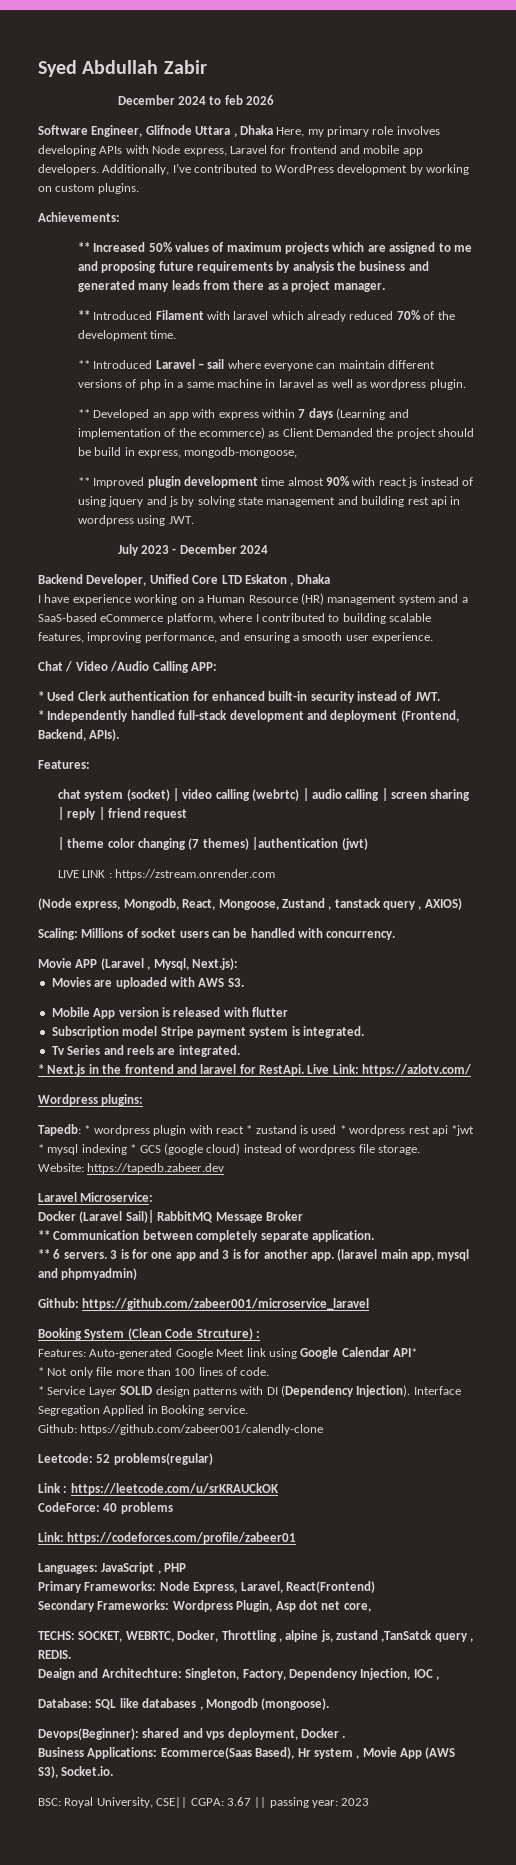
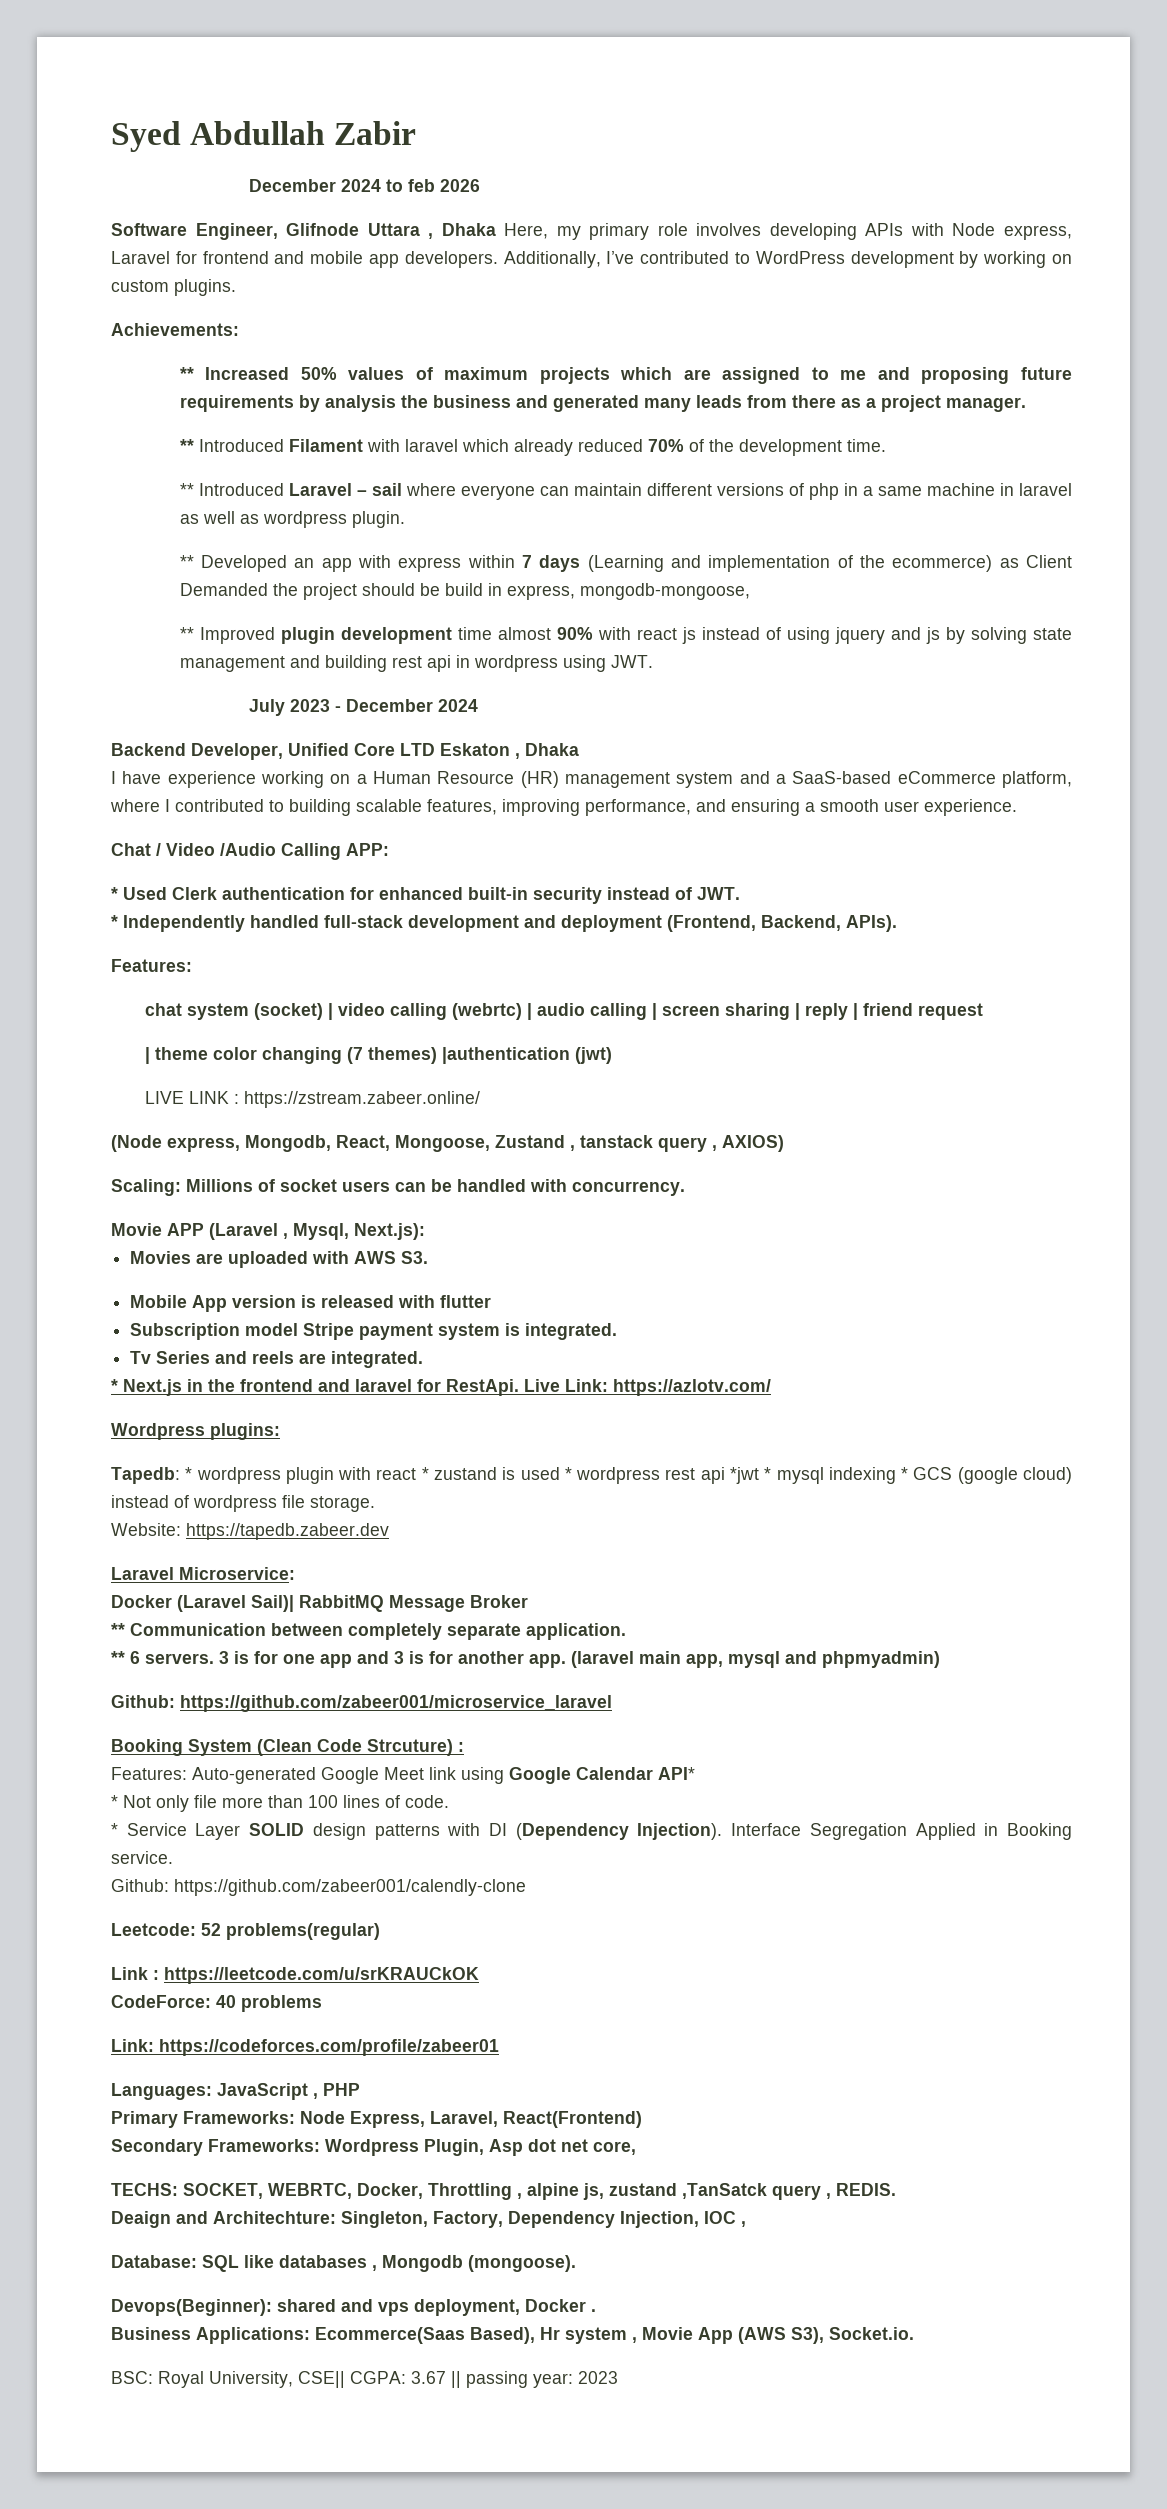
- LIVE LINK : https://zstream.onrender.com
+ LIVE LINK : https://zstream.zabeer.online/

